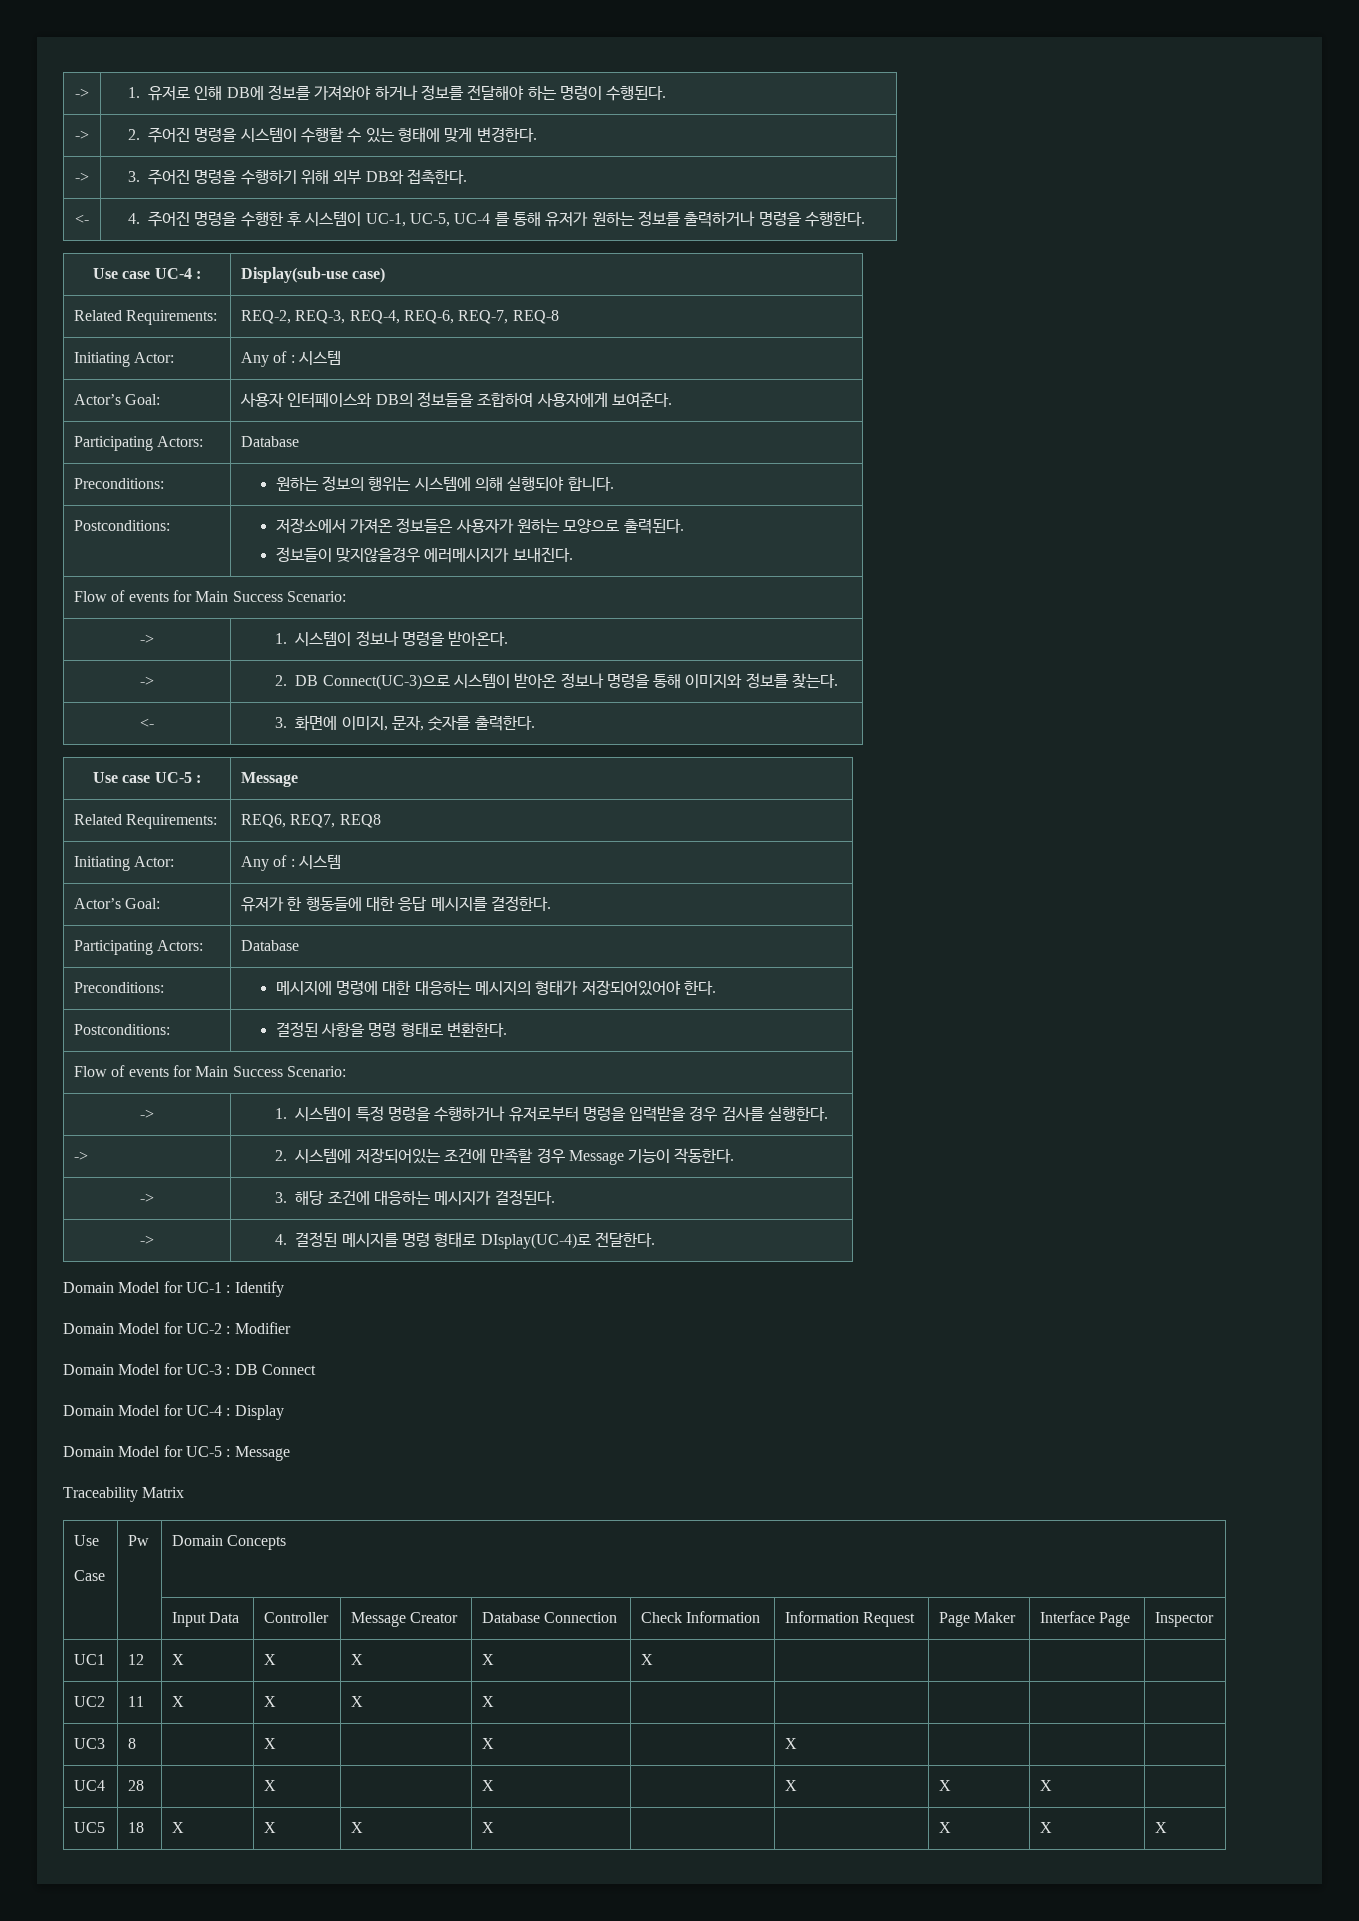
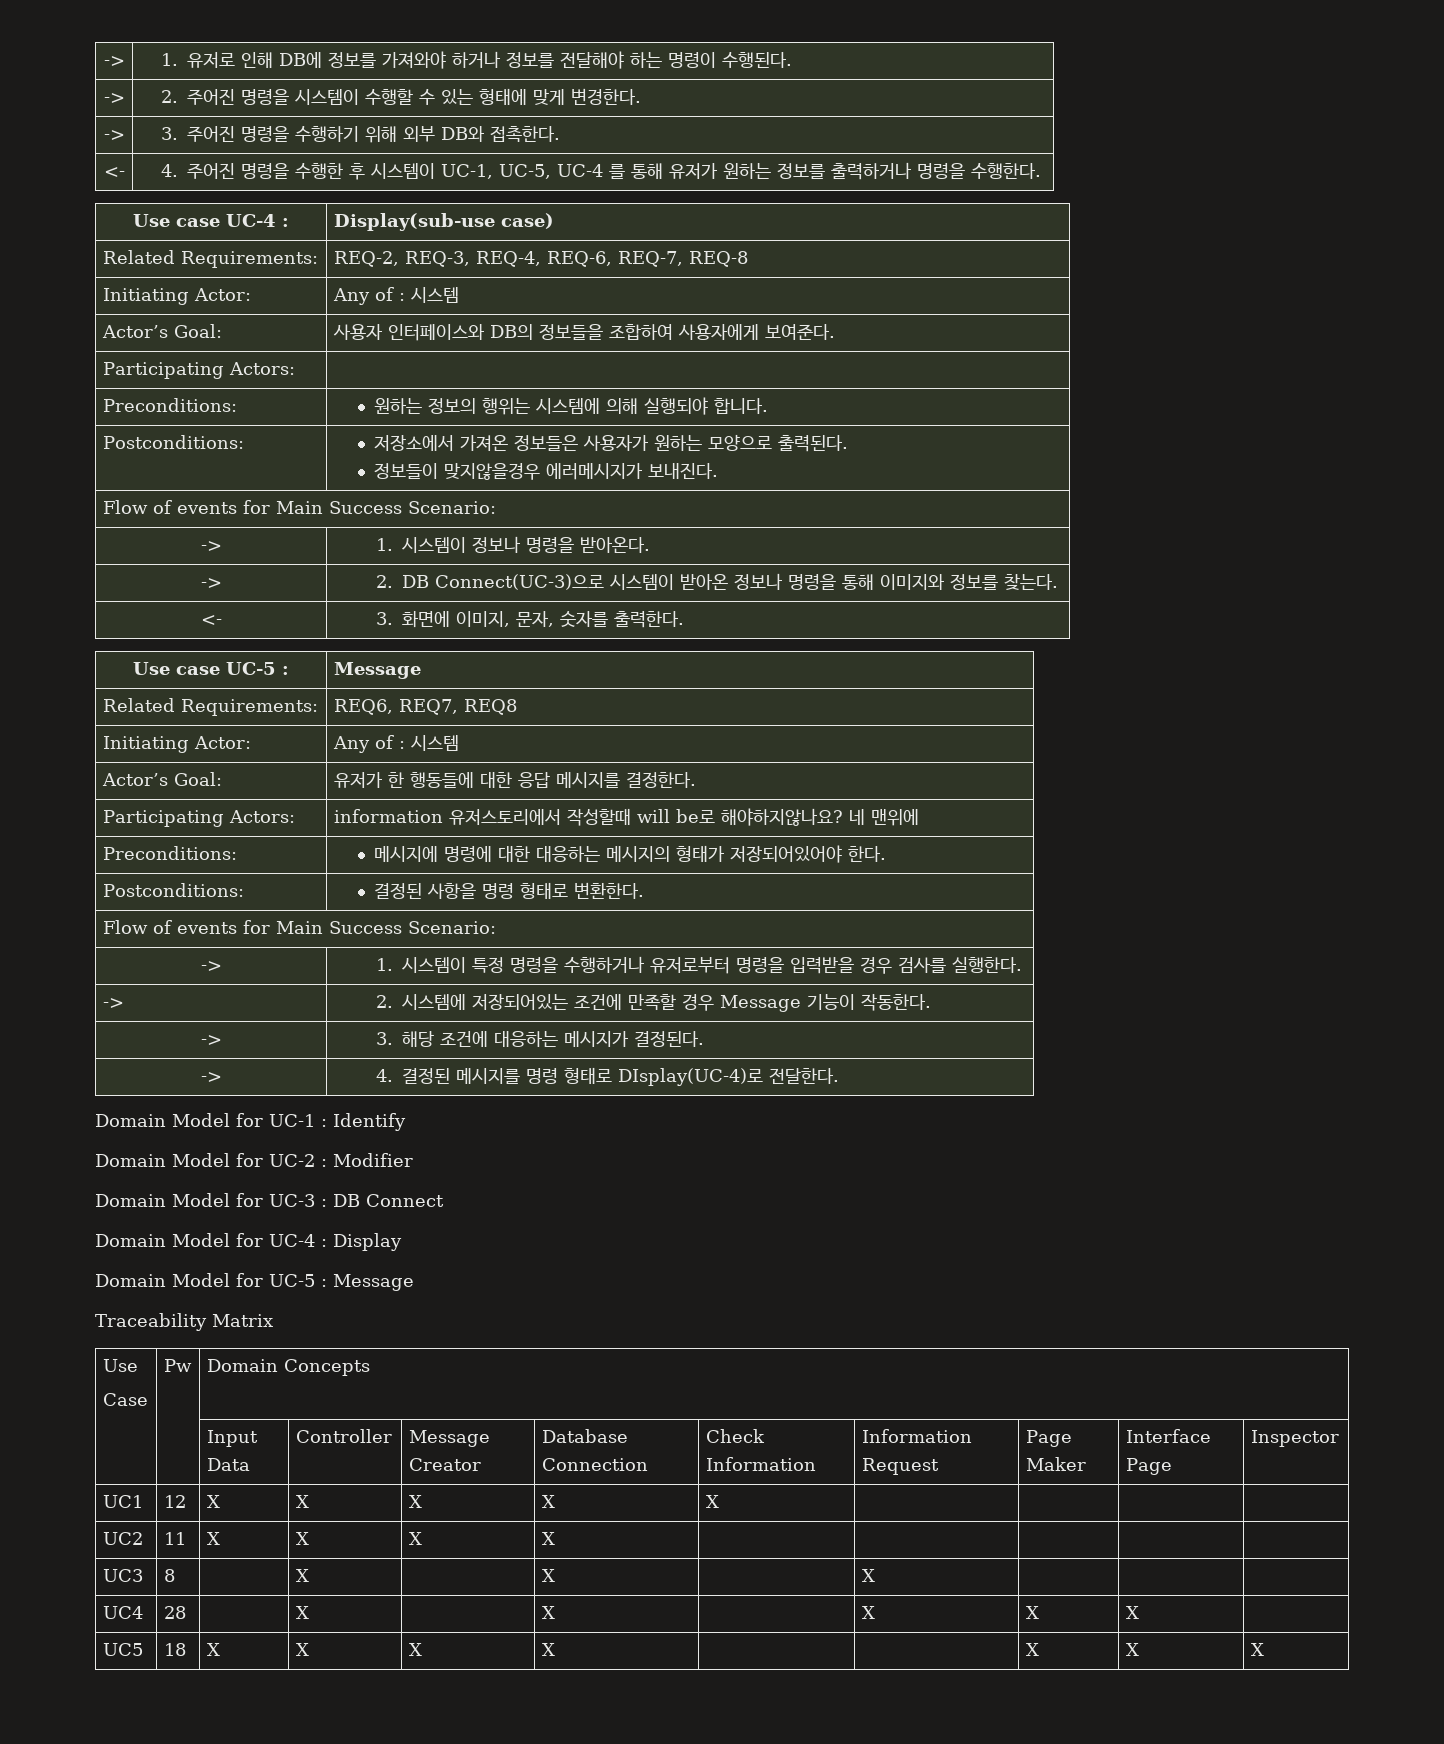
  Actor’s Goal: | 사용자 인터페이스와 DB의 정보들을 조합하여 사용자에게 보여준다.
- Participating Actors: | Database
+ Participating Actors: |
  Actor’s Goal: | 유저가 한 행동들에 대한 응답 메시지를 결정한다.
- Participating Actors: | Database
+ Participating Actors: | information 유저스토리에서 작성할때 will be로 해야하지않나요? 네 맨위에

